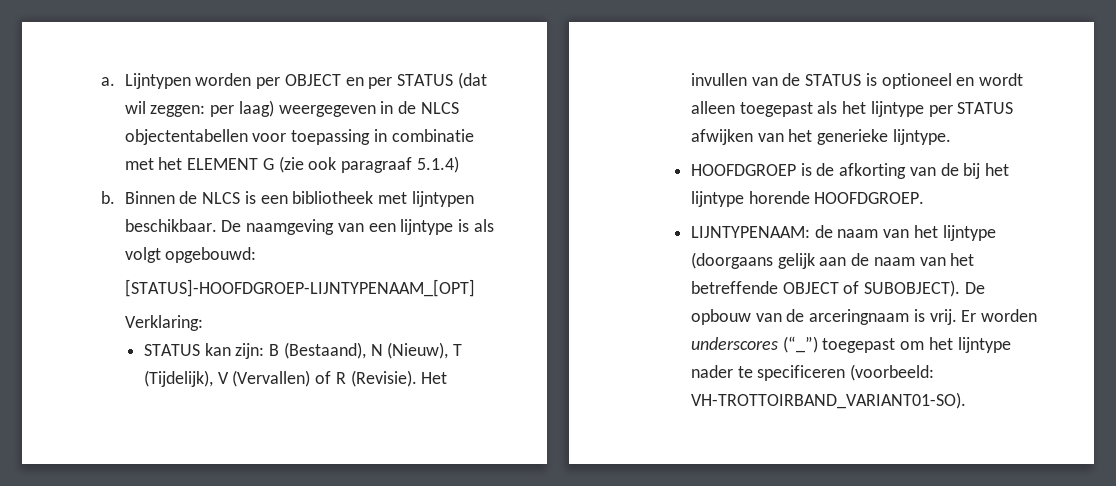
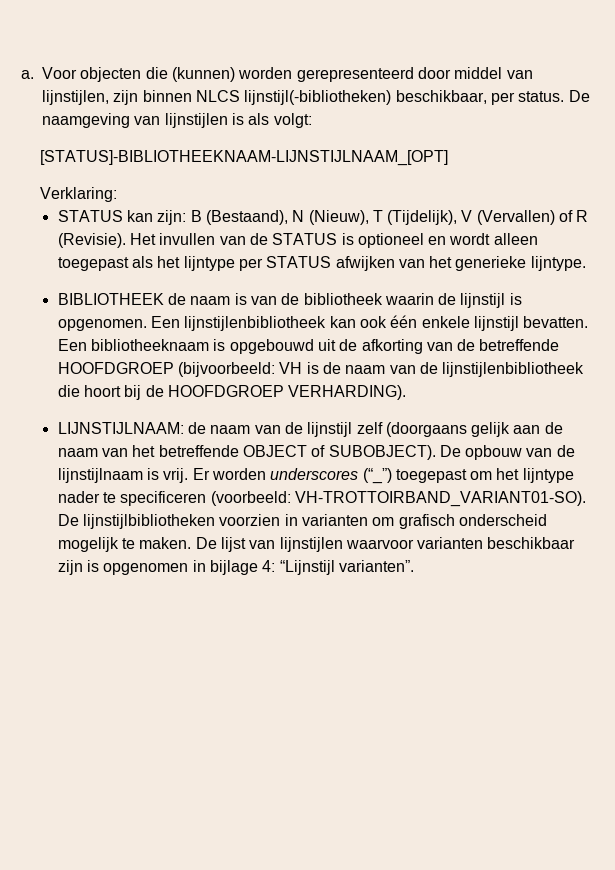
- Lijntypen worden per OBJECT en per STATUS (dat wil zeggen: per laag) weergegeven in de NLCS objectentabellen voor toepassing in combinatie met het ELEMENT G (zie ook paragraaf 5.1.4)
- b. Binnen de NLCS is een bibliotheek met lijntypen beschikbaar. De naamgeving van een lijntype is als volgt opgebouwd:
- [STATUS]-HOOFDGROEP-LIJNTYPENAAM_[OPT]
+ Voor objecten die (kunnen) worden gerepresenteerd door middel van lijnstijlen, zijn binnen NLCS lijnstijl(-bibliotheken) beschikbaar, per status. De naamgeving van lijnstijlen is als volgt:
+ [STATUS]-BIBLIOTHEEKNAAM-LIJNSTIJLNAAM_[OPT]
- HOOFDGROEP is de afkorting van de bij het lijntype horende HOOFDGROEP.
- LIJNTYPENAAM: de naam van het lijntype (doorgaans gelijk aan de naam van het betreffende OBJECT of SUBOBJECT).
+ BIBLIOTHEEK de naam is van de bibliotheek waarin de lijnstijl is opgenomen. Een lijnstijlenbibliotheek kan ook één enkele lijnstijl bevatten. Een bibliotheeknaam is opgebouwd uit de afkorting van de betreffende HOOFDGROEP (bijvoorbeeld: VH is de naam van de lijnstijlenbibliotheek die hoort bij de HOOFDGROEP VERHARDING).
+ LIJNSTIJLNAAM: de naam van de lijnstijl zelf (doorgaans gelijk aan de naam van het betreffende OBJECT of SUBOBJECT).
- De opbouw van de arceringnaam is vrij.
+ De opbouw van de lijnstijlnaam is vrij.
+ De lijnstijlbibliotheken voorzien in varianten om grafisch onderscheid mogelijk te maken. De lijst van lijnstijlen waarvoor varianten beschikbaar zijn is opgenomen in bijlage 4: “Lijnstijl varianten”.

